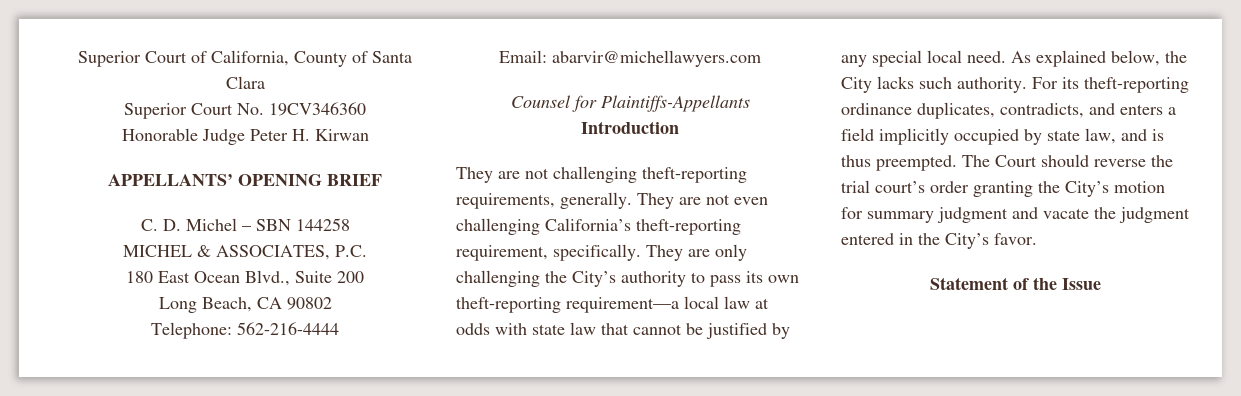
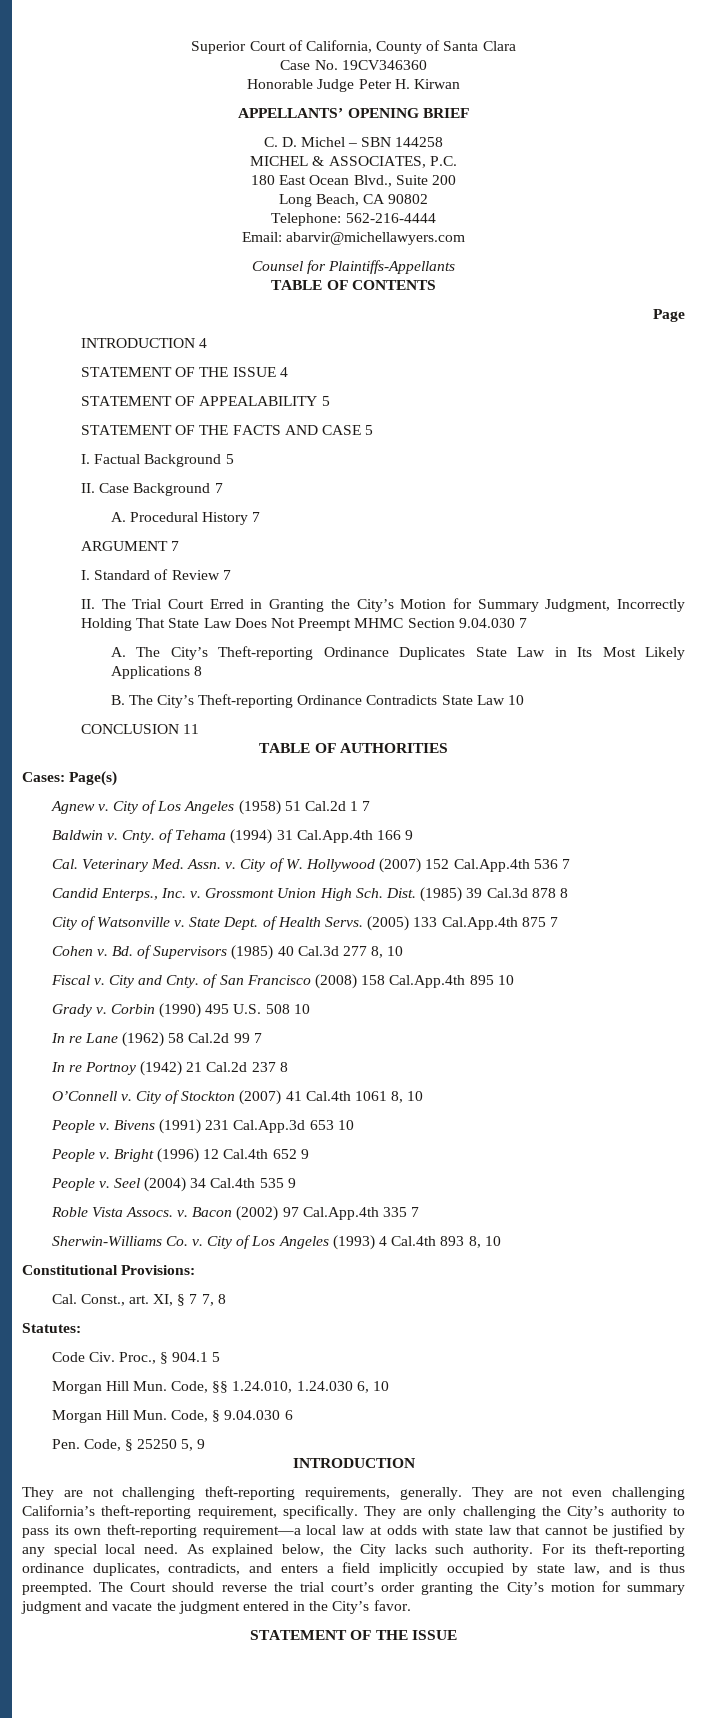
- Superior Court No. 19CV346360
+ Case No. 19CV346360
- Introduction
+ TABLE OF CONTENTS
+ Page
+ INTRODUCTION 4
+ STATEMENT OF THE ISSUE 4
+ STATEMENT OF APPEALABILITY 5
+ STATEMENT OF THE FACTS AND CASE 5
+ I. Factual Background 5
+ II. Case Background 7
+ A. Procedural History 7
+ ARGUMENT 7
+ I. Standard of Review 7
+ II. The Trial Court Erred in Granting the City’s Motion for Summary Judgment, Incorrectly Holding That State Law Does Not Preempt MHMC Section 9.04.030 7
+ A. The City’s Theft-reporting Ordinance Duplicates State Law in Its Most Likely Applications 8
+ B. The City’s Theft-reporting Ordinance Contradicts State Law 10
+ CONCLUSION 11
+ TABLE OF AUTHORITIES
+ Cases: Page(s)
+ Agnew v. City of Los Angeles (1958) 51 Cal.2d 1 7
+ Baldwin v. Cnty. of Tehama (1994) 31 Cal.App.4th 166 9
+ Cal. Veterinary Med. Assn. v. City of W. Hollywood (2007) 152 Cal.App.4th 536 7
+ Candid Enterps., Inc. v. Grossmont Union High Sch. Dist. (1985) 39 Cal.3d 878 8
+ City of Watsonville v. State Dept. of Health Servs. (2005) 133 Cal.App.4th 875 7
+ Cohen v. Bd. of Supervisors (1985) 40 Cal.3d 277 8, 10
+ Fiscal v. City and Cnty. of San Francisco (2008) 158 Cal.App.4th 895 10
+ Grady v. Corbin (1990) 495 U.S. 508 10
+ In re Lane (1962) 58 Cal.2d 99 7
+ In re Portnoy (1942) 21 Cal.2d 237 8
+ O’Connell v. City of Stockton (2007) 41 Cal.4th 1061 8, 10
+ People v. Bivens (1991) 231 Cal.App.3d 653 10
+ People v. Bright (1996) 12 Cal.4th 652 9
+ People v. Seel (2004) 34 Cal.4th 535 9
+ Roble Vista Assocs. v. Bacon (2002) 97 Cal.App.4th 335 7
+ Sherwin-Williams Co. v. City of Los Angeles (1993) 4 Cal.4th 893 8, 10
+ Constitutional Provisions:
+ Cal. Const., art. XI, § 7 7, 8
+ Statutes:
+ Code Civ. Proc., § 904.1 5
+ Morgan Hill Mun. Code, §§ 1.24.010, 1.24.030 6, 10
+ Morgan Hill Mun. Code, § 9.04.030 6
+ Pen. Code, § 25250 5, 9
+ INTRODUCTION
  The Court should reverse the trial court’s order granting the City’s motion for summary judgment and vacate the judgment entered in the City’s favor.
- Statement of the Issue
+ STATEMENT OF THE ISSUE

